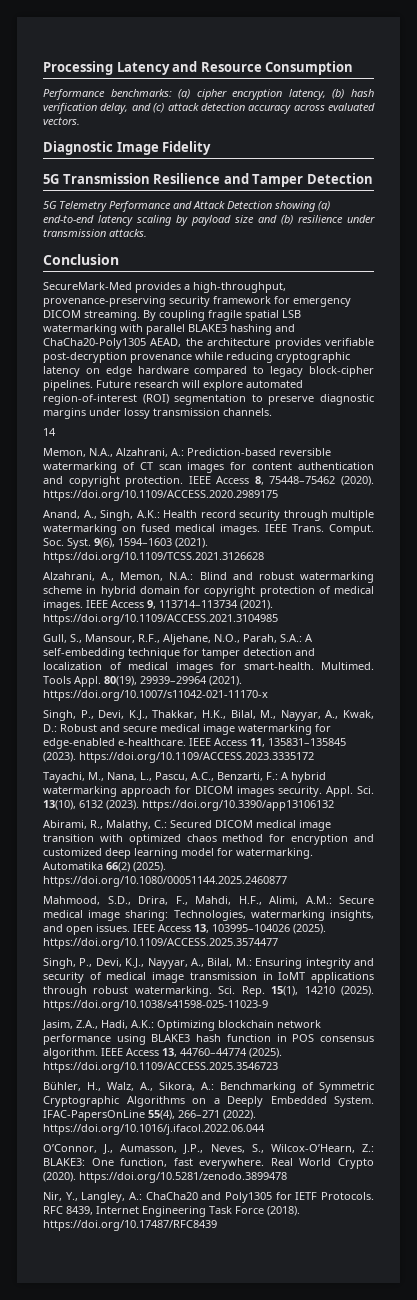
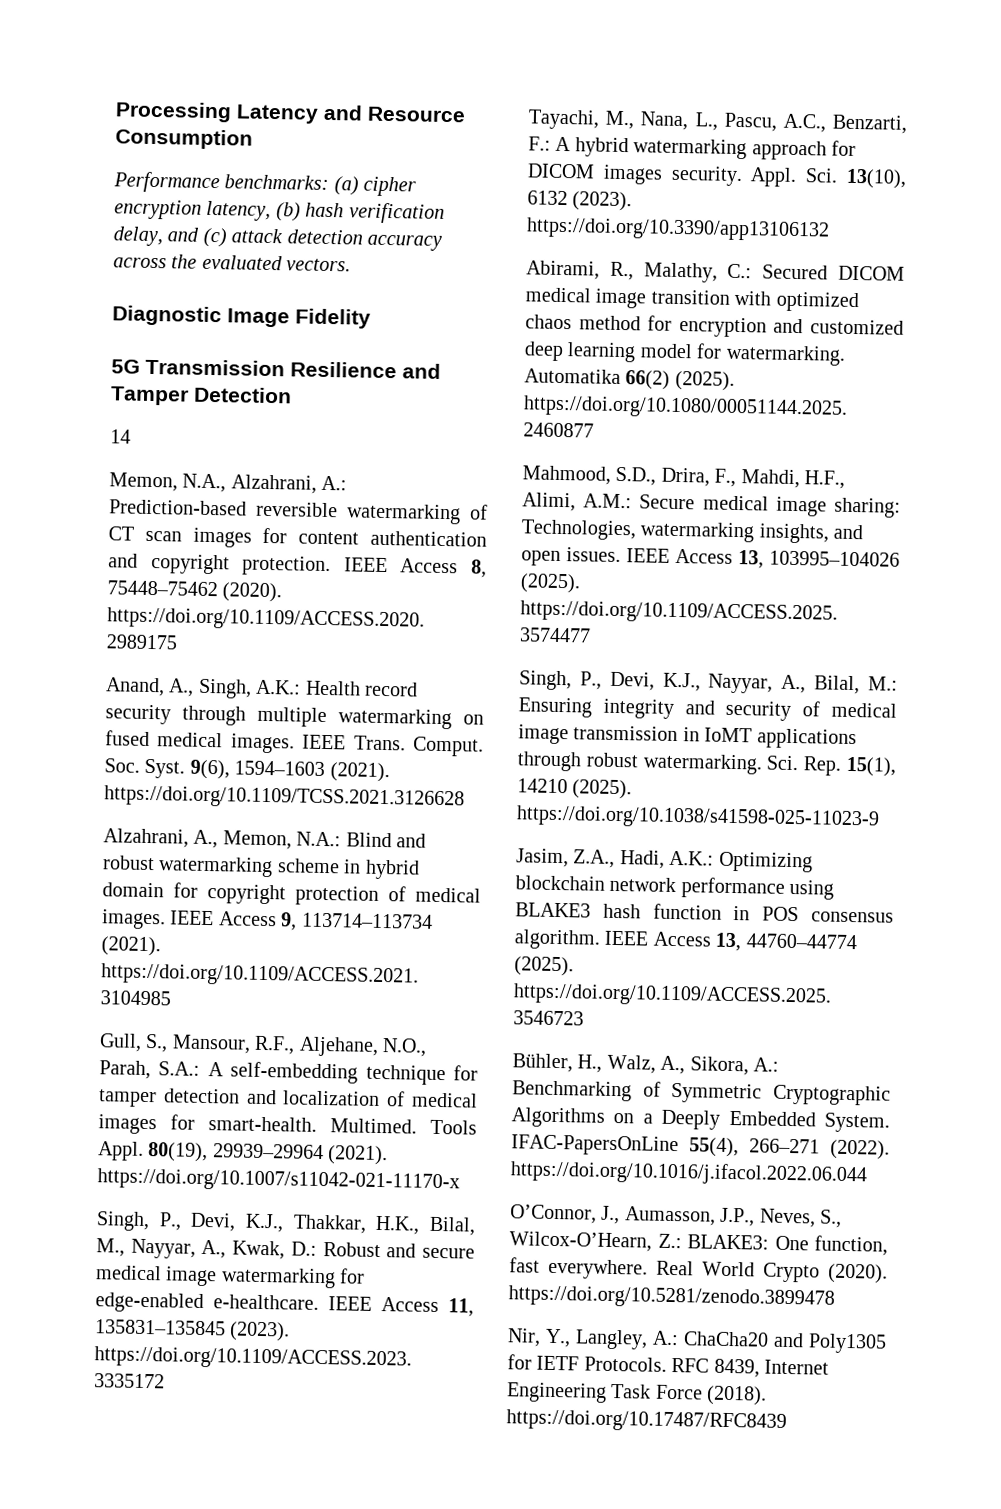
- Performance benchmarks: (a) cipher encryption latency, (b) hash verification delay, and (c) attack detection accuracy across evaluated vectors.
+ Performance benchmarks: (a) cipher encryption latency, (b) hash verification delay, and (c) attack detection accuracy across the evaluated vectors.
- 5G Telemetry Performance and Attack Detection showing (a) end-to-end latency scaling by payload size and (b) resilience under transmission attacks.
- Conclusion
- SecureMark-Med provides a high-throughput, provenance-preserving security framework for emergency DICOM streaming. By coupling fragile spatial LSB watermarking with parallel BLAKE3 hashing and ChaCha20-Poly1305 AEAD, the architecture provides verifiable post-decryption provenance while reducing cryptographic latency on edge hardware compared to legacy block-cipher pipelines. Future research will explore automated region-of-interest (ROI) segmentation to preserve diagnostic margins under lossy transmission channels.

